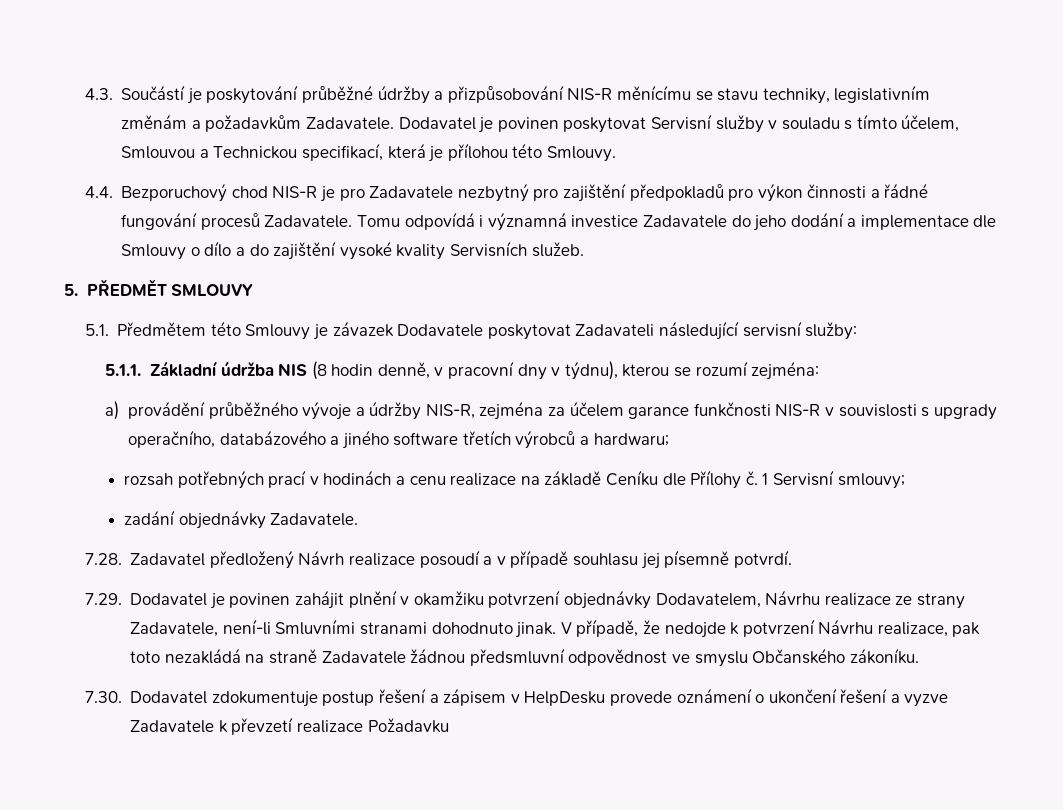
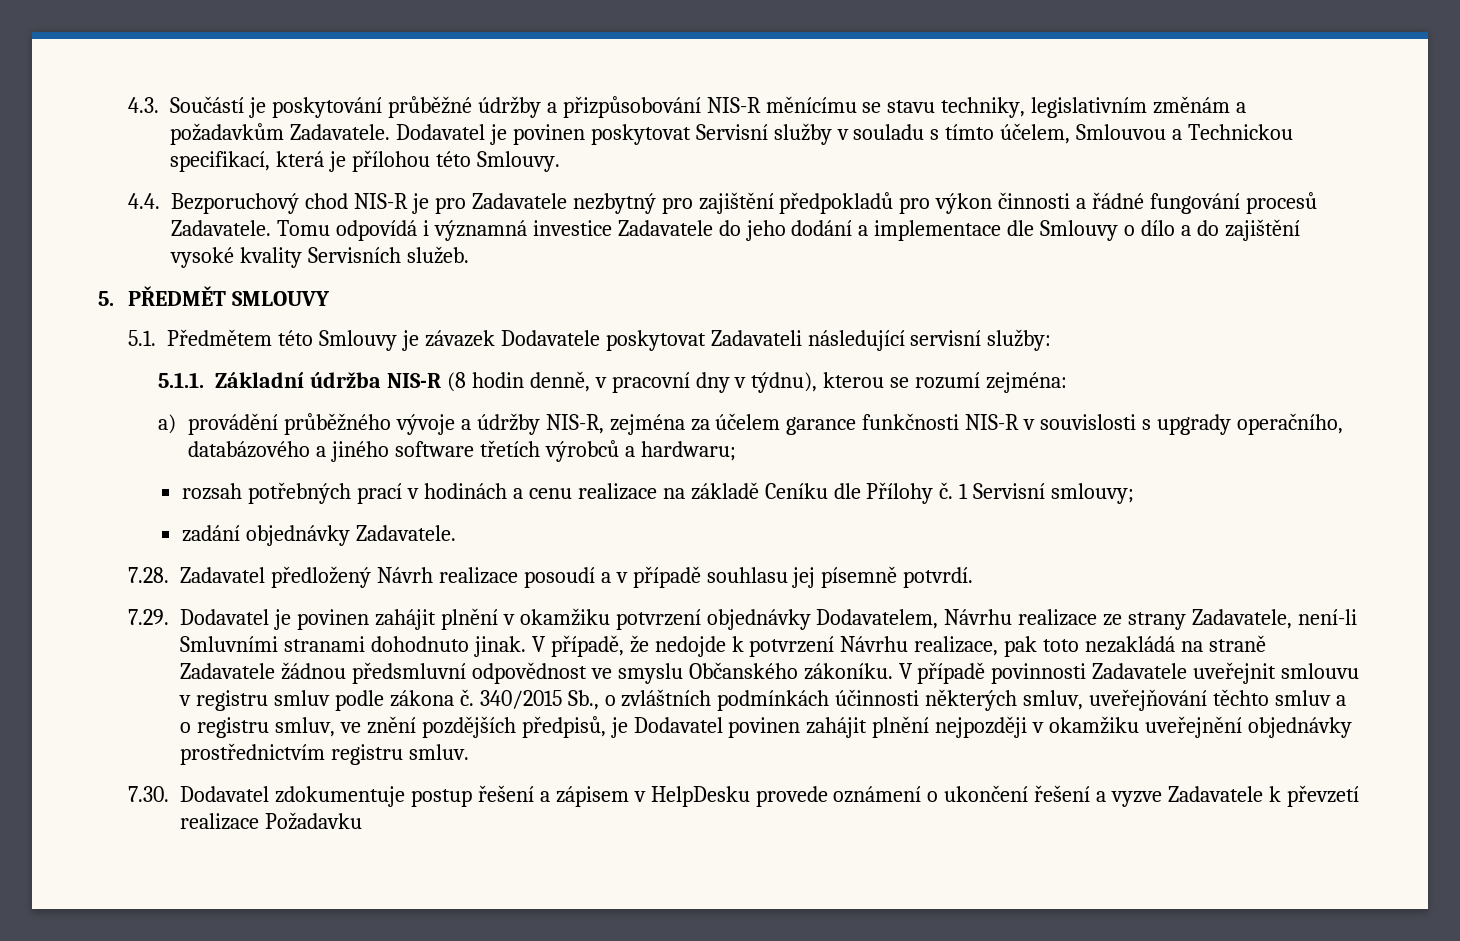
- 5.1.1. Základní údržba NIS (8 hodin denně, v pracovní dny v týdnu), kterou se rozumí zejména:
+ 5.1.1. Základní údržba NIS-R (8 hodin denně, v pracovní dny v týdnu), kterou se rozumí zejména:
+ V případě povinnosti Zadavatele uveřejnit smlouvu v registru smluv podle zákona č. 340/2015 Sb., o zvláštních podmínkách účinnosti některých smluv, uveřejňování těchto smluv a o registru smluv, ve znění pozdějších předpisů, je Dodavatel povinen zahájit plnění nejpozději v okamžiku uveřejnění objednávky prostřednictvím registru smluv.

